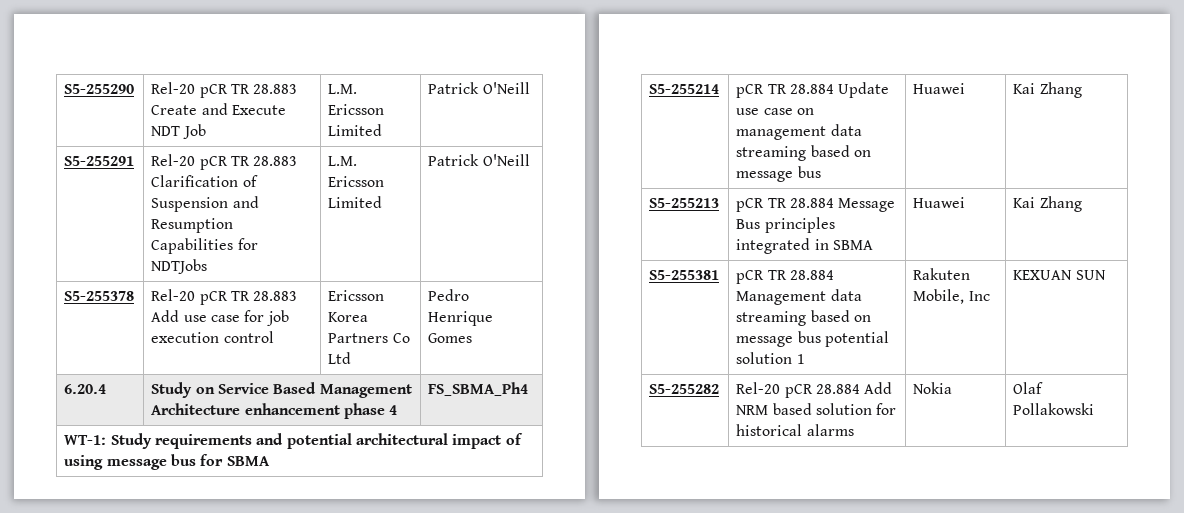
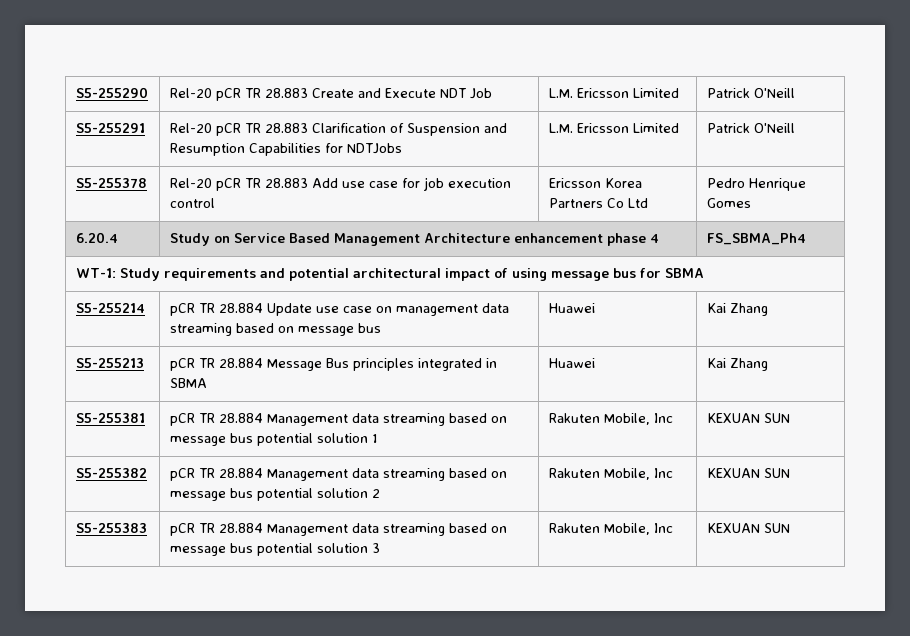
- S5-255282 | Rel-20 pCR 28.884 Add NRM based solution for historical alarms | Nokia | Olaf Pollakowski
+ S5-255382 | pCR TR 28.884 Management data streaming based on message bus potential solution 2 | Rakuten Mobile, Inc | KEXUAN SUN
+ S5-255383 | pCR TR 28.884 Management data streaming based on message bus potential solution 3 | Rakuten Mobile, Inc | KEXUAN SUN

